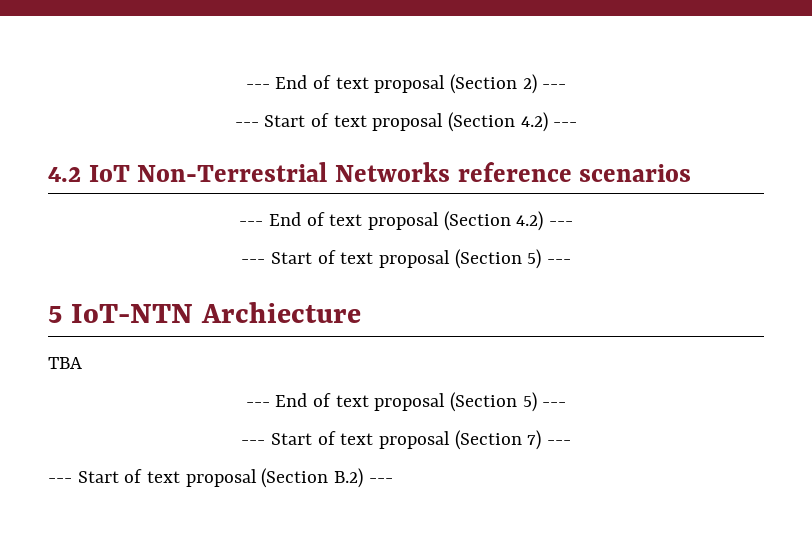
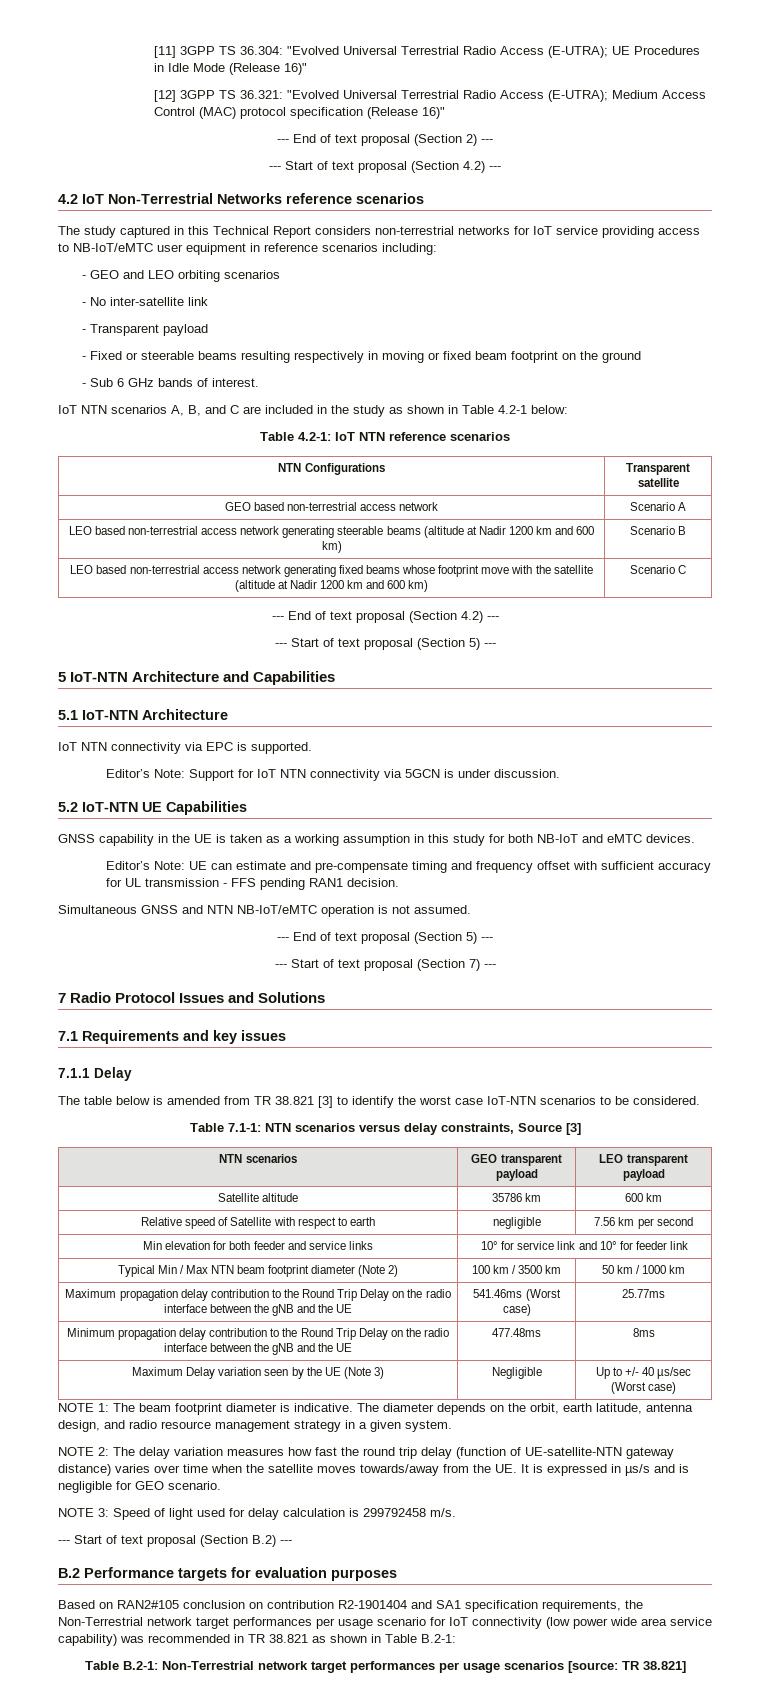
+ [11] 3GPP TS 36.304: "Evolved Universal Terrestrial Radio Access (E-UTRA); UE Procedures in Idle Mode (Release 16)"
+ [12] 3GPP TS 36.321: "Evolved Universal Terrestrial Radio Access (E-UTRA); Medium Access Control (MAC) protocol specification (Release 16)"
+ The study captured in this Technical Report considers non-terrestrial networks for IoT service providing access to NB-IoT/eMTC user equipment in reference scenarios including:
+ - GEO and LEO orbiting scenarios
+ - No inter-satellite link
+ - Transparent payload
+ - Fixed or steerable beams resulting respectively in moving or fixed beam footprint on the ground
+ - Sub 6 GHz bands of interest.
+ IoT NTN scenarios A, B, and C are included in the study as shown in Table 4.2-1 below:
+ Table 4.2-1: IoT NTN reference scenarios
+ NTN Configurations | Transparent satellite
+ GEO based non-terrestrial access network | Scenario A
+ LEO based non-terrestrial access network generating steerable beams (altitude at Nadir 1200 km and 600 km) | Scenario B
+ LEO based non-terrestrial access network generating fixed beams whose footprint move with the satellite (altitude at Nadir 1200 km and 600 km) | Scenario C
- 5 IoT-NTN Archiecture
- TBA
+ 5 IoT-NTN Architecture and Capabilities
+ 5.1 IoT-NTN Architecture
+ IoT NTN connectivity via EPC is supported.
+ Editor’s Note: Support for IoT NTN connectivity via 5GCN is under discussion.
+ 5.2 IoT-NTN UE Capabilities
+ GNSS capability in the UE is taken as a working assumption in this study for both NB-IoT and eMTC devices.
+ Editor’s Note: UE can estimate and pre-compensate timing and frequency offset with sufficient accuracy for UL transmission - FFS pending RAN1 decision.
+ Simultaneous GNSS and NTN NB-IoT/eMTC operation is not assumed.
+ 7 Radio Protocol Issues and Solutions
+ 7.1 Requirements and key issues
+ 7.1.1 Delay
+ The table below is amended from TR 38.821 [3] to identify the worst case IoT-NTN scenarios to be considered.
+ Table 7.1-1: NTN scenarios versus delay constraints, Source [3]
+ NTN scenarios | GEO transparent payload | LEO transparent payload
+ Satellite altitude | 35786 km | 600 km
+ Relative speed of Satellite with respect to earth | negligible | 7.56 km per second
+ Min elevation for both feeder and service links | 10° for service link and 10° for feeder link
+ Typical Min / Max NTN beam footprint diameter (Note 2) | 100 km / 3500 km | 50 km / 1000 km
+ Maximum propagation delay contribution to the Round Trip Delay on the radio interface between the gNB and the UE | 541.46ms (Worst case) | 25.77ms
+ Minimum propagation delay contribution to the Round Trip Delay on the radio interface between the gNB and the UE | 477.48ms | 8ms
+ Maximum Delay variation seen by the UE (Note 3) | Negligible | Up to +/- 40 µs/sec (Worst case)
+ NOTE 1: The beam footprint diameter is indicative. The diameter depends on the orbit, earth latitude, antenna design, and radio resource management strategy in a given system.
+ NOTE 2: The delay variation measures how fast the round trip delay (function of UE-satellite-NTN gateway distance) varies over time when the satellite moves towards/away from the UE. It is expressed in µs/s and is negligible for GEO scenario.
+ NOTE 3: Speed of light used for delay calculation is 299792458 m/s.
+ B.2 Performance targets for evaluation purposes
+ Based on RAN2#105 conclusion on contribution R2-1901404 and SA1 specification requirements, the Non-Terrestrial network target performances per usage scenario for IoT connectivity (low power wide area service capability) was recommended in TR 38.821 as shown in Table B.2-1:
+ Table B.2-1: Non-Terrestrial network target performances per usage scenarios [source: TR 38.821]

